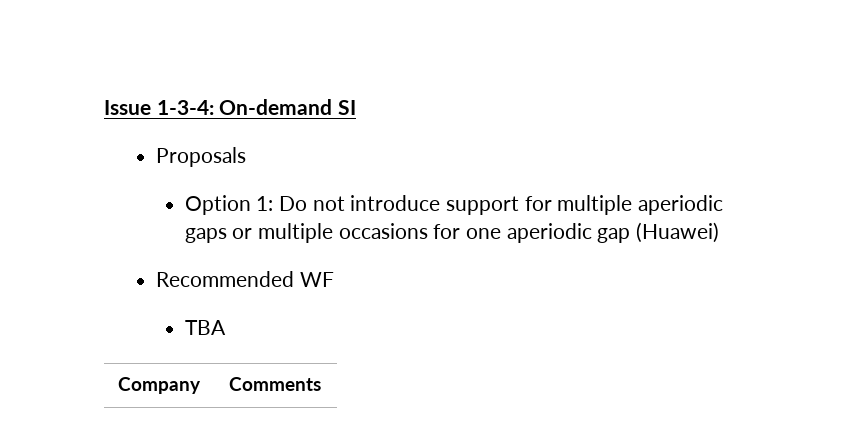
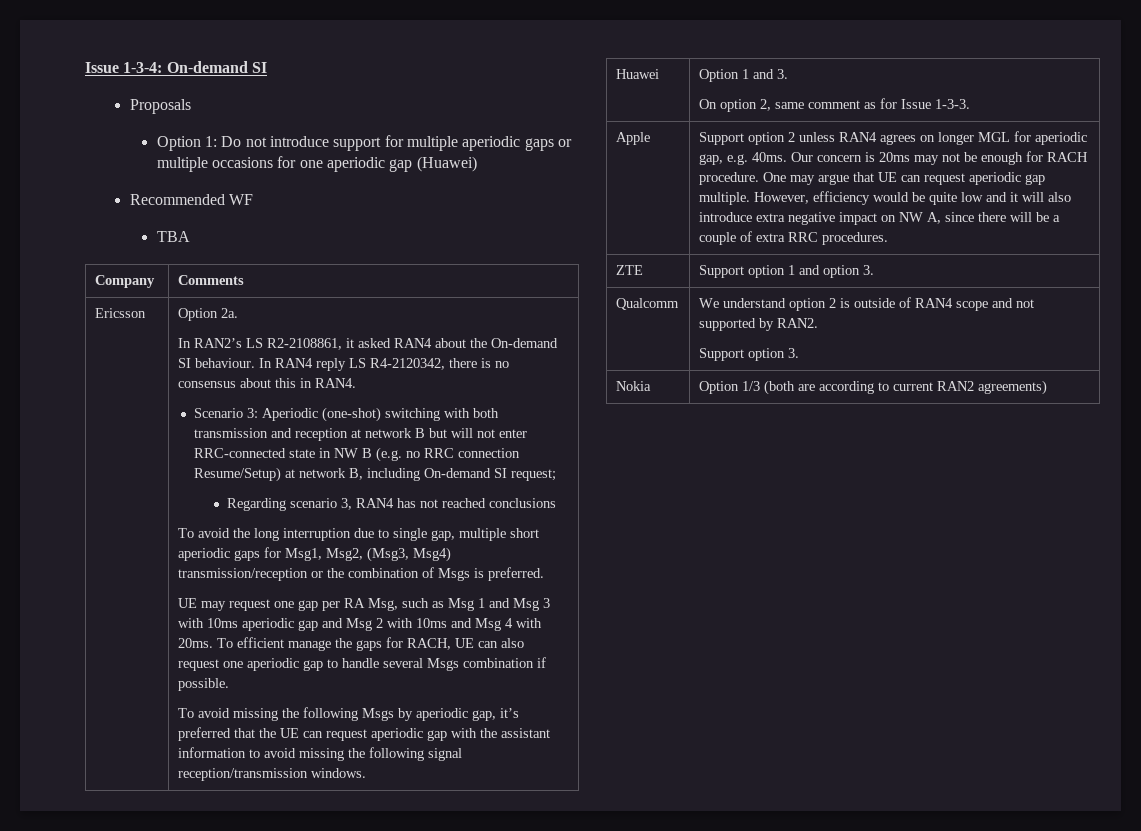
+ Ericsson | Option 2a.
+ In RAN2’s LS R2-2108861, it asked RAN4 about the On-demand SI behaviour. In RAN4 reply LS R4-2120342, there is no consensus about this in RAN4.
+ Scenario 3: Aperiodic (one-shot) switching with both transmission and reception at network B but will not enter RRC-connected state in NW B (e.g. no RRC connection Resume/Setup) at network B, including On-demand SI request;
+ Regarding scenario 3, RAN4 has not reached conclusions
+ To avoid the long interruption due to single gap, multiple short aperiodic gaps for Msg1, Msg2, (Msg3, Msg4) transmission/reception or the combination of Msgs is preferred.
+ UE may request one gap per RA Msg, such as Msg 1 and Msg 3 with 10ms aperiodic gap and Msg 2 with 10ms and Msg 4 with 20ms. To efficient manage the gaps for RACH, UE can also request one aperiodic gap to handle several Msgs combination if possible.
+ To avoid missing the following Msgs by aperiodic gap, it’s preferred that the UE can request aperiodic gap with the assistant information to avoid missing the following signal reception/transmission windows.
+ Huawei | Option 1 and 3.
+ On option 2, same comment as for Issue 1-3-3.
+ Apple | Support option 2 unless RAN4 agrees on longer MGL for aperiodic gap, e.g. 40ms. Our concern is 20ms may not be enough for RACH procedure. One may argue that UE can request aperiodic gap multiple. However, efficiency would be quite low and it will also introduce extra negative impact on NW A, since there will be a couple of extra RRC procedures.
+ ZTE | Support option 1 and option 3.
+ Qualcomm | We understand option 2 is outside of RAN4 scope and not supported by RAN2.
+ Support option 3.
+ Nokia | Option 1/3 (both are according to current RAN2 agreements)

